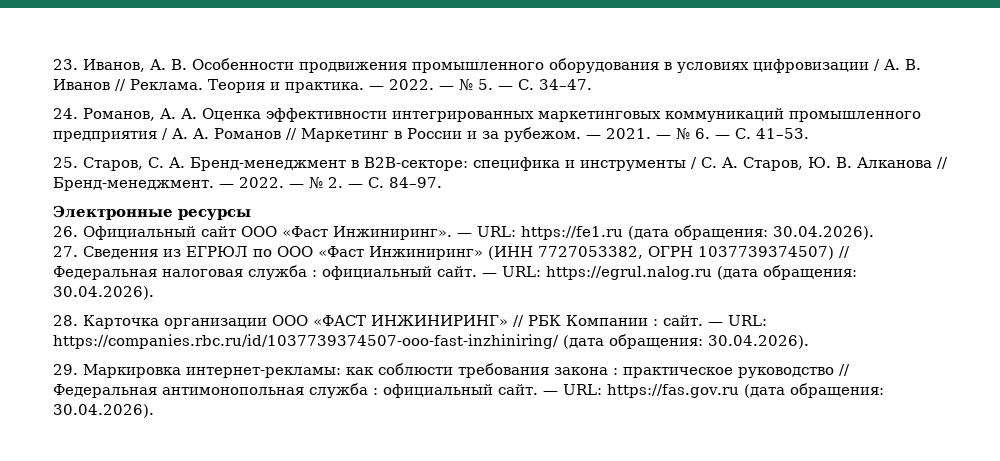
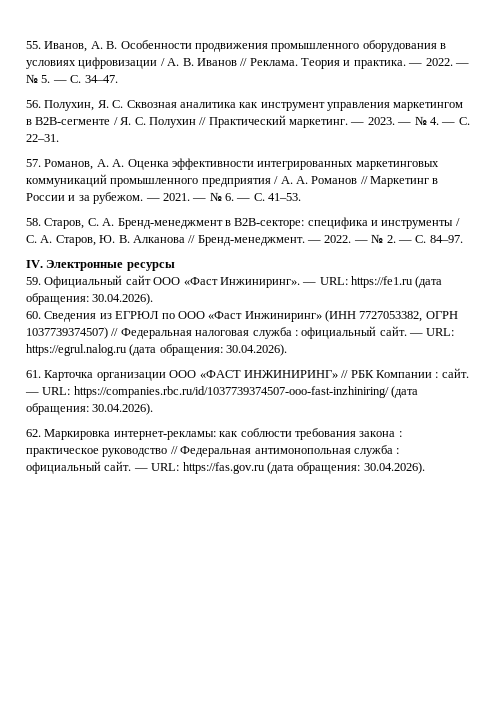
- 23. Иванов, А. В. Особенности продвижения промышленного оборудования в условиях цифровизации / А. В. Иванов // Реклама.
+ 55. Иванов, А. В. Особенности продвижения промышленного оборудования в условиях цифровизации / А. В. Иванов // Реклама.
- 24. Романов, А. А. Оценка эффективности интегрированных маркетинговых коммуникаций промышленного предприятия / А. А. Романов // Маркетинг в России и за рубежом.
+ 56. Полухин, Я. С. Сквозная аналитика как инструмент управления маркетингом в B2B-сегменте / Я. С. Полухин // Практический маркетинг. — 2023. — № 4. — С. 22–31.
+ 57. Романов, А. А. Оценка эффективности интегрированных маркетинговых коммуникаций промышленного предприятия / А. А. Романов // Маркетинг в России и за рубежом.
- 25. Старов, С. А. Бренд-менеджмент в B2B-секторе: специфика и инструменты / С. А. Старов, Ю. В. Алканова // Бренд-менеджмент.
+ 58. Старов, С. А. Бренд-менеджмент в B2B-секторе: специфика и инструменты / С. А. Старов, Ю. В. Алканова // Бренд-менеджмент.
- Электронные ресурсы
+ IV. Электронные ресурсы
- 26. Официальный сайт ООО «Фаст Инжиниринг».
+ 59. Официальный сайт ООО «Фаст Инжиниринг».
- 27. Сведения из ЕГРЮЛ по ООО «Фаст Инжиниринг» (ИНН 7727053382, ОГРН 1037739374507) // Федеральная налоговая служба : официальный сайт.
+ 60. Сведения из ЕГРЮЛ по ООО «Фаст Инжиниринг» (ИНН 7727053382, ОГРН 1037739374507) // Федеральная налоговая служба : официальный сайт.
- 28. Карточка организации ООО «ФАСТ ИНЖИНИРИНГ» // РБК Компании : сайт.
+ 61. Карточка организации ООО «ФАСТ ИНЖИНИРИНГ» // РБК Компании : сайт.
- 29. Маркировка интернет-рекламы: как соблюсти требования закона : практическое руководство // Федеральная антимонопольная служба : официальный сайт.
+ 62. Маркировка интернет-рекламы: как соблюсти требования закона : практическое руководство // Федеральная антимонопольная служба : официальный сайт.

